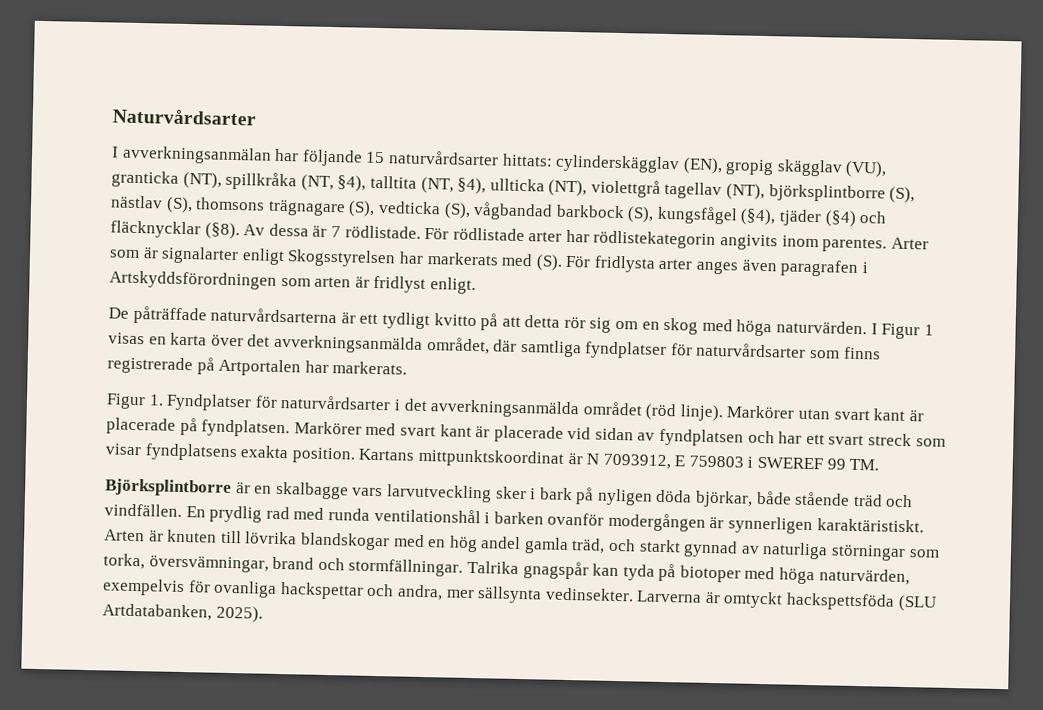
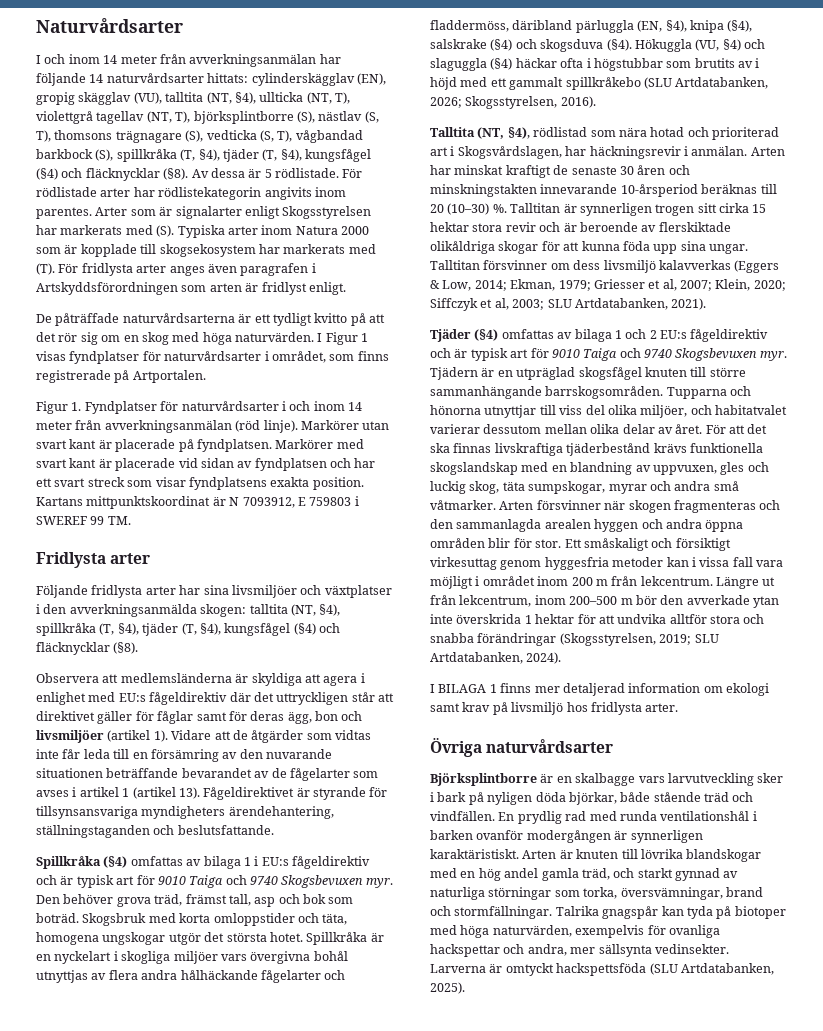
- I avverkningsanmälan har följande 15 naturvårdsarter hittats: cylinderskägglav (EN), gropig skägglav (VU), granticka (NT), spillkråka (NT, §4), talltita (NT, §4), ullticka (NT), violettgrå tagellav (NT), björksplintborre (S), nästlav (S), thomsons trägnagare (S), vedticka (S), vågbandad barkbock (S), kungsfågel (§4), tjäder (§4) och fläcknycklar (§8).
+ I och inom 14 meter från avverkningsanmälan har följande 14 naturvårdsarter hittats: cylinderskägglav (EN), gropig skägglav (VU), talltita (NT, §4), ullticka (NT, T), violettgrå tagellav (NT, T), björksplintborre (S), nästlav (S, T), thomsons trägnagare (S), vedticka (S, T), vågbandad barkbock (S), spillkråka (T, §4), tjäder (T, §4), kungsfågel (§4) och fläcknycklar (§8).
- Av dessa är 7 rödlistade.
+ Av dessa är 5 rödlistade.
- Arter som är signalarter enligt Skogsstyrelsen har markerats med (S). För fridlysta arter anges även paragrafen i Artskyddsförordningen som arten är fridlyst enligt.
+ Arter som är signalarter enligt Skogsstyrelsen har markerats med (S). Typiska arter inom Natura 2000 som är kopplade till skogsekosystem har markerats med (T). För fridlysta arter anges även paragrafen i Artskyddsförordningen som arten är fridlyst enligt.
- De påträffade naturvårdsarterna är ett tydligt kvitto på att detta rör sig om en skog med höga naturvärden.
+ De påträffade naturvårdsarterna är ett tydligt kvitto på att det rör sig om en skog med höga naturvärden.
- I Figur 1 visas en karta över det avverkningsanmälda området, där samtliga fyndplatser för naturvårdsarter som finns registrerade på Artportalen har markerats.
+ I Figur 1 visas fyndplatser för naturvårdsarter i området, som finns registrerade på Artportalen.
- Figur 1. Fyndplatser för naturvårdsarter i det avverkningsanmälda området (röd linje).
+ Figur 1. Fyndplatser för naturvårdsarter i och inom 14 meter från avverkningsanmälan (röd linje).
+ Fridlysta arter
+ Följande fridlysta arter har sina livsmiljöer och växtplatser i den avverkningsanmälda skogen: talltita (NT, §4), spillkråka (T, §4), tjäder (T, §4), kungsfågel (§4) och fläcknycklar (§8).
+ Observera att medlemsländerna är skyldiga att agera i enlighet med EU:s fågeldirektiv där det uttryckligen står att direktivet gäller för fåglar samt för deras ägg, bon och livsmiljöer (artikel 1). Vidare att de åtgärder som vidtas inte får leda till en försämring av den nuvarande situationen beträffande bevarandet av de fågelarter som avses i artikel 1 (artikel 13). Fågeldirektivet är styrande för tillsynsansvariga myndigheters ärendehantering, ställningstaganden och beslutsfattande.
+ Spillkråka (§4) omfattas av bilaga 1 i EU:s fågeldirektiv och är typisk art för 9010 Taiga och 9740 Skogsbevuxen myr. Den behöver grova träd, främst tall, asp och bok som boträd. Skogsbruk med korta omloppstider och täta, homogena ungskogar utgör det största hotet. Spillkråka är en nyckelart i skogliga miljöer vars övergivna bohål utnyttjas av flera andra hålhäckande fågelarter och fladdermöss, däribland pärluggla (EN, §4), knipa (§4), salskrake (§4) och skogsduva (§4). Hökuggla (VU, §4) och slaguggla (§4) häckar ofta i högstubbar som brutits av i höjd med ett gammalt spillkråkebo (SLU Artdatabanken, 2026; Skogsstyrelsen, 2016).
+ Talltita (NT, §4), rödlistad som nära hotad och prioriterad art i Skogsvårdslagen, har häckningsrevir i anmälan. Arten har minskat kraftigt de senaste 30 åren och minskningstakten innevarande 10-årsperiod beräknas till 20 (10–30) %. Talltitan är synnerligen trogen sitt cirka 15 hektar stora revir och är beroende av flerskiktade olikåldriga skogar för att kunna föda upp sina ungar. Talltitan försvinner om dess livsmiljö kalavverkas (Eggers & Low, 2014; Ekman, 1979; Griesser et al, 2007; Klein, 2020; Siffczyk et al, 2003; SLU Artdatabanken, 2021).
+ Tjäder (§4) omfattas av bilaga 1 och 2 EU:s fågeldirektiv och är typisk art för 9010 Taiga och 9740 Skogsbevuxen myr. Tjädern är en utpräglad skogsfågel knuten till större sammanhängande barrskogsområden. Tupparna och hönorna utnyttjar till viss del olika miljöer, och habitatvalet varierar dessutom mellan olika delar av året. För att det ska finnas livskraftiga tjäderbestånd krävs funktionella skogslandskap med en blandning av uppvuxen, gles och luckig skog, täta sumpskogar, myrar och andra små våtmarker. Arten försvinner när skogen fragmenteras och den sammanlagda arealen hyggen och andra öppna områden blir för stor. Ett småskaligt och försiktigt virkesuttag genom hyggesfria metoder kan i vissa fall vara möjligt i området inom 200 m från lekcentrum. Längre ut från lekcentrum, inom 200–500 m bör den avverkade ytan inte överskrida 1 hektar för att undvika alltför stora och snabba förändringar (Skogsstyrelsen, 2019; SLU Artdatabanken, 2024).
+ I BILAGA 1 finns mer detaljerad information om ekologi samt krav på livsmiljö hos fridlysta arter.
+ Övriga naturvårdsarter

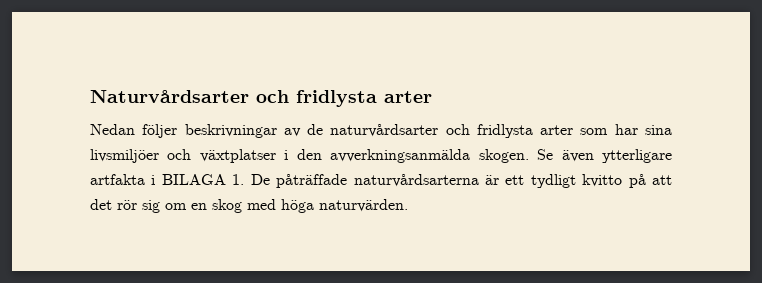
- Naturvårdsarter
- I och inom 14 meter från avverkningsanmälan har följande 14 naturvårdsarter hittats: cylinderskägglav (EN), gropig skägglav (VU), talltita (NT, §4), ullticka (NT, T), violettgrå tagellav (NT, T), björksplintborre (S), nästlav (S, T), thomsons trägnagare (S), vedticka (S, T), vågbandad barkbock (S), spillkråka (T, §4), tjäder (T, §4), kungsfågel (§4) och fläcknycklar (§8). Av dessa är 5 rödlistade. För rödlistade arter har rödlistekategorin angivits inom parentes. Arter som är signalarter enligt Skogsstyrelsen har markerats med (S). Typiska arter inom Natura 2000 som är kopplade till skogsekosystem har markerats med (T). För fridlysta arter anges även paragrafen i Artskyddsförordningen som arten är fridlyst enligt.
- De påträffade naturvårdsarterna är ett tydligt kvitto på att det rör sig om en skog med höga naturvärden. I Figur 1 visas fyndplatser för naturvårdsarter i området, som finns registrerade på Artportalen.
- Figur 1. Fyndplatser för naturvårdsarter i och inom 14 meter från avverkningsanmälan (röd linje). Markörer utan svart kant är placerade på fyndplatsen. Markörer med svart kant är placerade vid sidan av fyndplatsen och har ett svart streck som visar fyndplatsens exakta position. Kartans mittpunktskoordinat är N 7093912, E 759803 i SWEREF 99 TM.
- Fridlysta arter
- Följande fridlysta arter har sina livsmiljöer och växtplatser i den avverkningsanmälda skogen: talltita (NT, §4), spillkråka (T, §4), tjäder (T, §4), kungsfågel (§4) och fläcknycklar (§8).
- Observera att medlemsländerna är skyldiga att agera i enlighet med EU:s fågeldirektiv där det uttryckligen står att direktivet gäller för fåglar samt för deras ägg, bon och livsmiljöer (artikel 1). Vidare att de åtgärder som vidtas inte får leda till en försämring av den nuvarande situationen beträffande bevarandet av de fågelarter som avses i artikel 1 (artikel 13). Fågeldirektivet är styrande för tillsynsansvariga myndigheters ärendehantering, ställningstaganden och beslutsfattande.
- Spillkråka (§4) omfattas av bilaga 1 i EU:s fågeldirektiv och är typisk art för 9010 Taiga och 9740 Skogsbevuxen myr. Den behöver grova träd, främst tall, asp och bok som boträd. Skogsbruk med korta omloppstider och täta, homogena ungskogar utgör det största hotet. Spillkråka är en nyckelart i skogliga miljöer vars övergivna bohål utnyttjas av flera andra hålhäckande fågelarter och fladdermöss, däribland pärluggla (EN, §4), knipa (§4), salskrake (§4) och skogsduva (§4). Hökuggla (VU, §4) och slaguggla (§4) häckar ofta i högstubbar som brutits av i höjd med ett gammalt spillkråkebo (SLU Artdatabanken, 2026; Skogsstyrelsen, 2016).
- Talltita (NT, §4), rödlistad som nära hotad och prioriterad art i Skogsvårdslagen, har häckningsrevir i anmälan. Arten har minskat kraftigt de senaste 30 åren och minskningstakten innevarande 10-årsperiod beräknas till 20 (10–30) %. Talltitan är synnerligen trogen sitt cirka 15 hektar stora revir och är beroende av flerskiktade olikåldriga skogar för att kunna föda upp sina ungar. Talltitan försvinner om dess livsmiljö kalavverkas (Eggers & Low, 2014; Ekman, 1979; Griesser et al, 2007; Klein, 2020; Siffczyk et al, 2003; SLU Artdatabanken, 2021).
- Tjäder (§4) omfattas av bilaga 1 och 2 EU:s fågeldirektiv och är typisk art för 9010 Taiga och 9740 Skogsbevuxen myr. Tjädern är en utpräglad skogsfågel knuten till större sammanhängande barrskogsområden. Tupparna och hönorna utnyttjar till viss del olika miljöer, och habitatvalet varierar dessutom mellan olika delar av året. För att det ska finnas livskraftiga tjäderbestånd krävs funktionella skogslandskap med en blandning av uppvuxen, gles och luckig skog, täta sumpskogar, myrar och andra små våtmarker. Arten försvinner när skogen fragmenteras och den sammanlagda arealen hyggen och andra öppna områden blir för stor. Ett småskaligt och försiktigt virkesuttag genom hyggesfria metoder kan i vissa fall vara möjligt i området inom 200 m från lekcentrum. Längre ut från lekcentrum, inom 200–500 m bör den avverkade ytan inte överskrida 1 hektar för att undvika alltför stora och snabba förändringar (Skogsstyrelsen, 2019; SLU Artdatabanken, 2024).
- I BILAGA 1 finns mer detaljerad information om ekologi samt krav på livsmiljö hos fridlysta arter.
- Övriga naturvårdsarter
- Björksplintborre är en skalbagge vars larvutveckling sker i bark på nyligen döda björkar, både stående träd och vindfällen. En prydlig rad med runda ventilationshål i barken ovanför modergången är synnerligen karaktäristiskt. Arten är knuten till lövrika blandskogar med en hög andel gamla träd, och starkt gynnad av naturliga störningar som torka, översvämningar, brand och stormfällningar. Talrika gnagspår kan tyda på biotoper med höga naturvärden, exempelvis för ovanliga hackspettar och andra, mer sällsynta vedinsekter. Larverna är omtyckt hackspettsföda (SLU Artdatabanken, 2025).
+ Naturvårdsarter och fridlysta arter
+ Nedan följer beskrivningar av de naturvårdsarter och fridlysta arter som har sina livsmiljöer och växtplatser i den avverkningsanmälda skogen. Se även ytterligare artfakta i BILAGA 1. De påträffade naturvårdsarterna är ett tydligt kvitto på att det rör sig om en skog med höga naturvärden.

